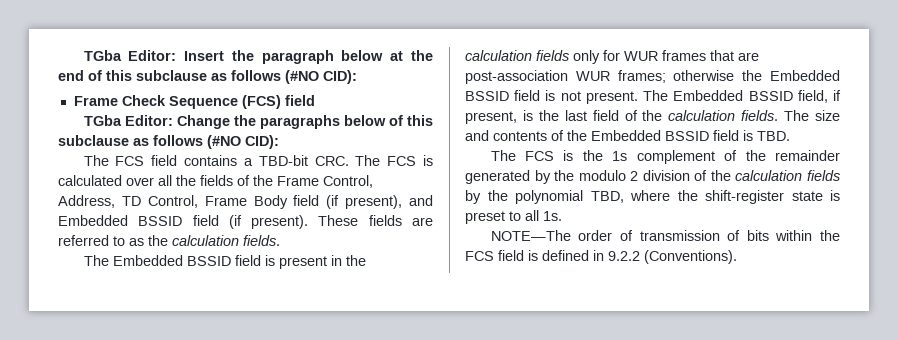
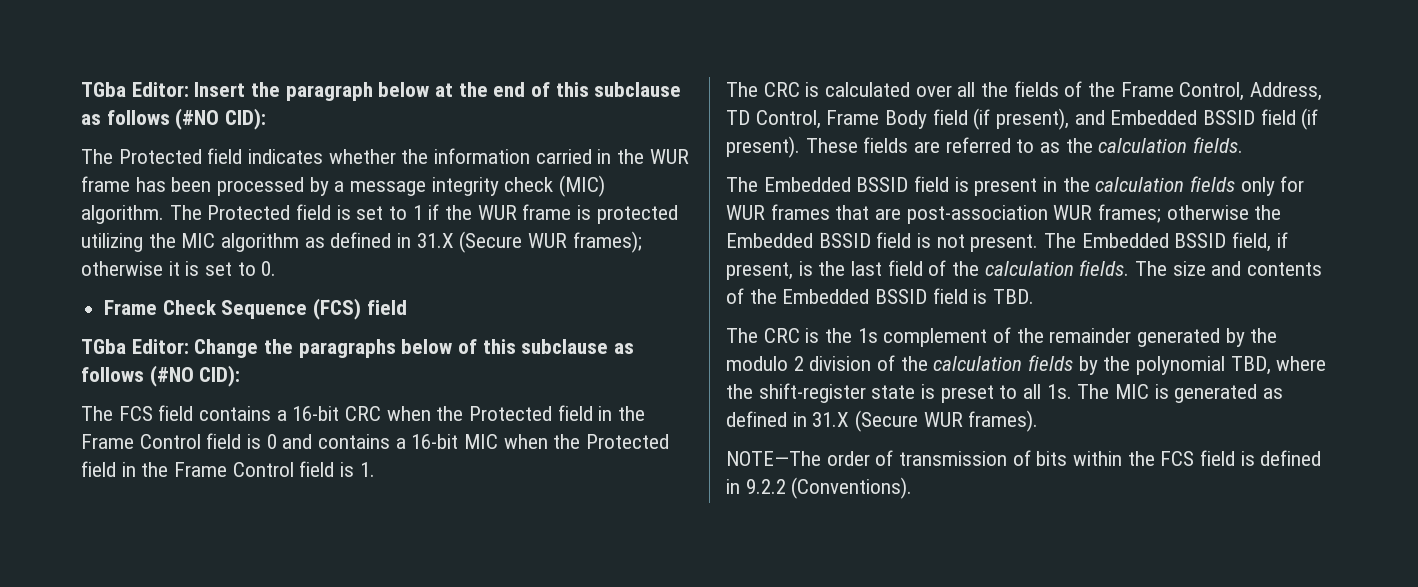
+ The Protected field indicates whether the information carried in the WUR frame has been processed by a message integrity check (MIC) algorithm. The Protected field is set to 1 if the WUR frame is protected utilizing the MIC algorithm as defined in 31.X (Secure WUR frames); otherwise it is set to 0.
- The FCS field contains a TBD-bit CRC. The FCS is calculated over all the fields of the Frame Control, Address, TD Control, Frame Body field (if present), and Embedded BSSID field (if present).
+ The FCS field contains a 16-bit CRC when the Protected field in the Frame Control field is 0 and contains a 16-bit MIC when the Protected field in the Frame Control field is 1.
+ The CRC is calculated over all the fields of the Frame Control, Address, TD Control, Frame Body field (if present), and Embedded BSSID field (if present).
- The FCS is the 1s complement of the remainder generated by the modulo 2 division of the calculation fields by the polynomial TBD, where the shift-register state is preset to all 1s.
+ The CRC is the 1s complement of the remainder generated by the modulo 2 division of the calculation fields by the polynomial TBD, where the shift-register state is preset to all 1s. The MIC is generated as defined in 31.X (Secure WUR frames).

